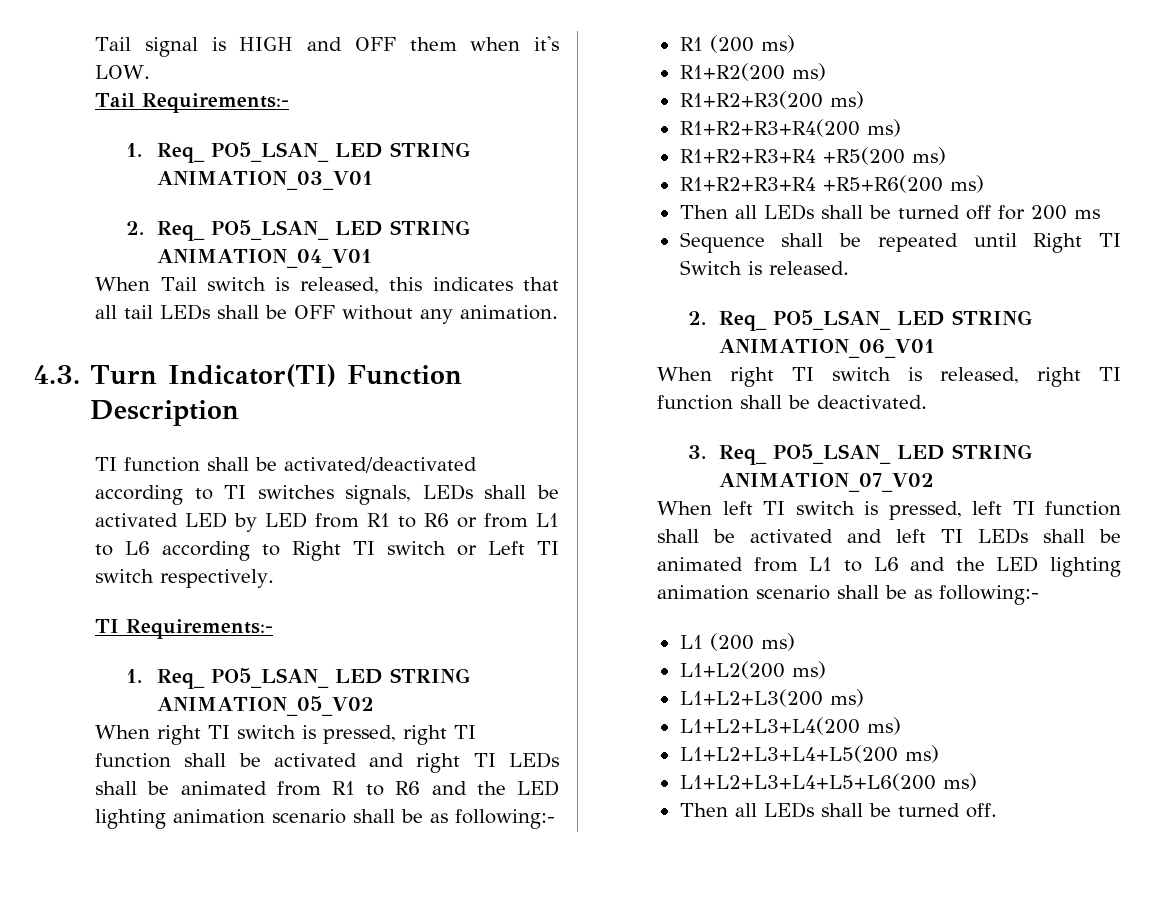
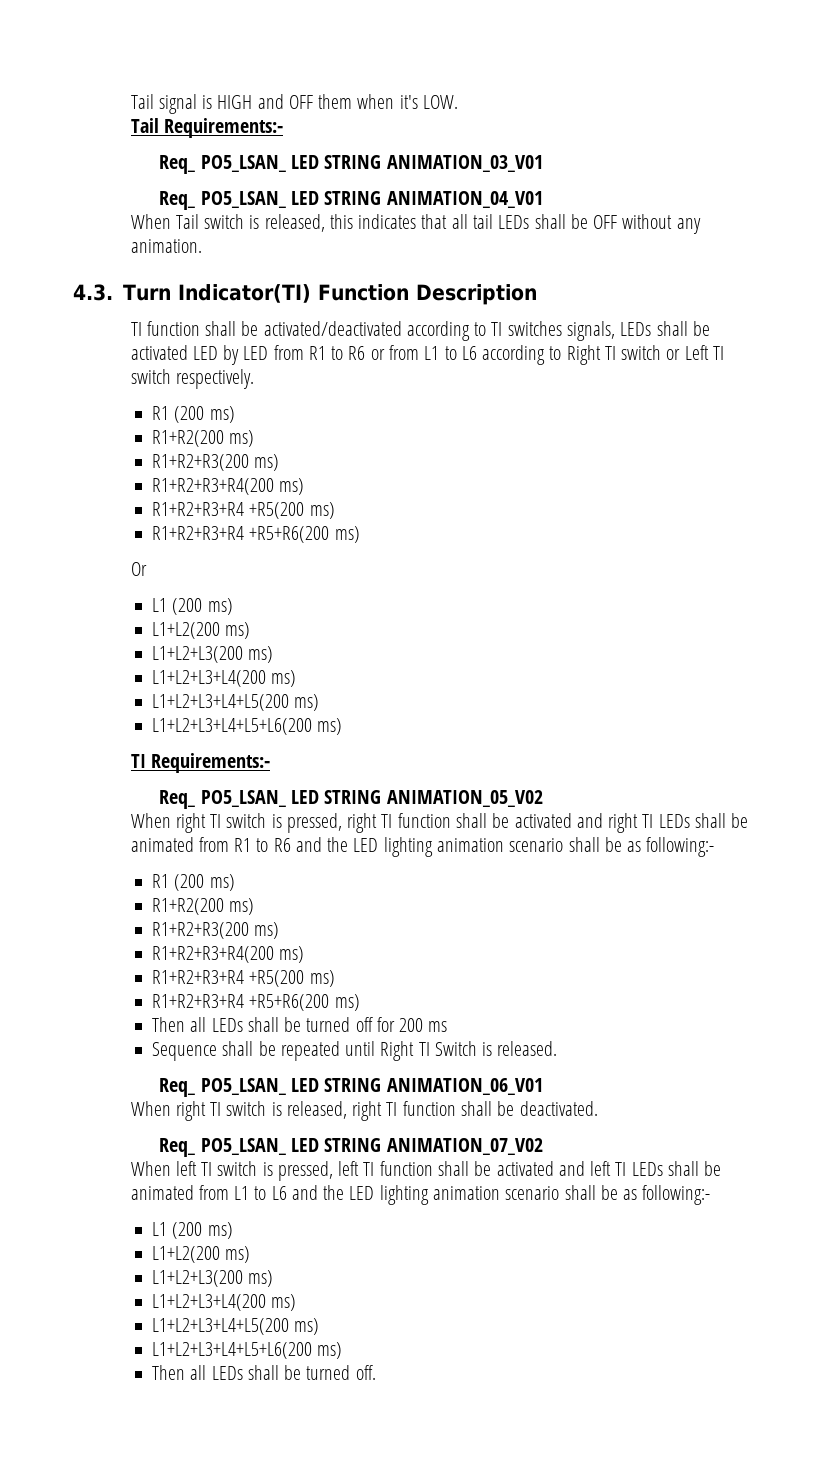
- 1. Req_ PO5_LSAN_ LED STRING ANIMATION_03_V01
+ Req_ PO5_LSAN_ LED STRING ANIMATION_03_V01
- 2. Req_ PO5_LSAN_ LED STRING ANIMATION_04_V01
+ Req_ PO5_LSAN_ LED STRING ANIMATION_04_V01
  TI function shall be activated/deactivated according to TI switches signals, LEDs shall be activated LED by LED from R1 to R6 or from L1 to L6 according to Right TI switch or Left TI switch respectively.
+ R1 (200 ms)
+ R1+R2(200 ms)
+ R1+R2+R3(200 ms)
+ R1+R2+R3+R4(200 ms)
+ R1+R2+R3+R4 +R5(200 ms)
+ R1+R2+R3+R4 +R5+R6(200 ms)
+ Or
+ L1 (200 ms)
+ L1+L2(200 ms)
+ L1+L2+L3(200 ms)
+ L1+L2+L3+L4(200 ms)
+ L1+L2+L3+L4+L5(200 ms)
+ L1+L2+L3+L4+L5+L6(200 ms)
- 1. Req_ PO5_LSAN_ LED STRING ANIMATION_05_V02
+ Req_ PO5_LSAN_ LED STRING ANIMATION_05_V02
- 2. Req_ PO5_LSAN_ LED STRING ANIMATION_06_V01
+ Req_ PO5_LSAN_ LED STRING ANIMATION_06_V01
- 3. Req_ PO5_LSAN_ LED STRING ANIMATION_07_V02
+ Req_ PO5_LSAN_ LED STRING ANIMATION_07_V02

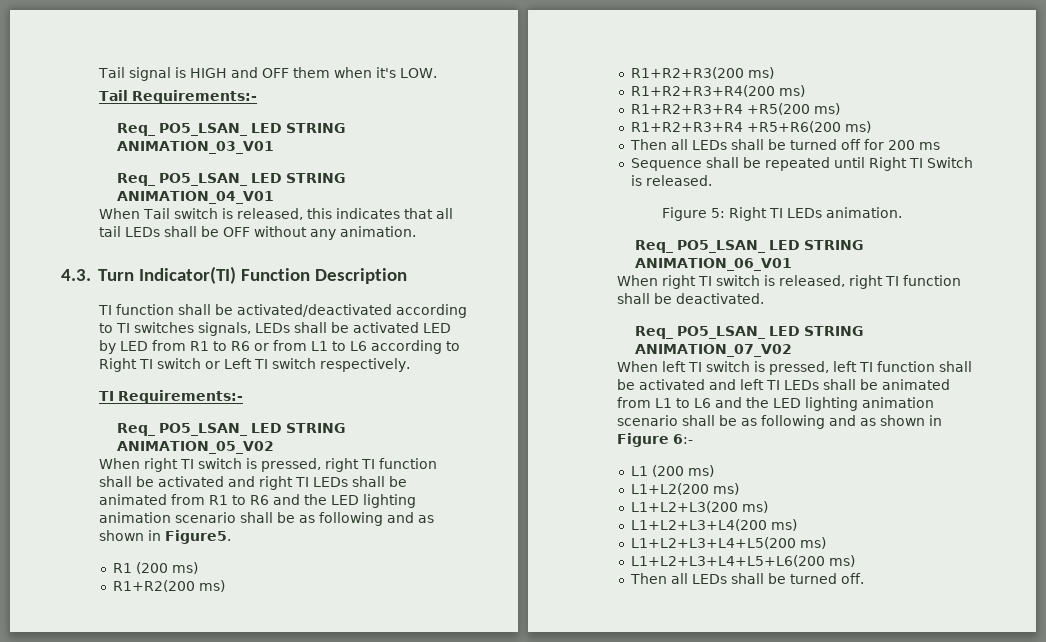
  TI function shall be activated/deactivated according to TI switches signals, LEDs shall be activated LED by LED from R1 to R6 or from L1 to L6 according to Right TI switch or Left TI switch respectively.
- R1 (200 ms)
- R1+R2(200 ms)
- R1+R2+R3(200 ms)
- R1+R2+R3+R4(200 ms)
- R1+R2+R3+R4 +R5(200 ms)
- R1+R2+R3+R4 +R5+R6(200 ms)
- Or
- L1 (200 ms)
- L1+L2(200 ms)
- L1+L2+L3(200 ms)
- L1+L2+L3+L4(200 ms)
- L1+L2+L3+L4+L5(200 ms)
- L1+L2+L3+L4+L5+L6(200 ms)
- When right TI switch is pressed, right TI function shall be activated and right TI LEDs shall be animated from R1 to R6 and the LED lighting animation scenario shall be as following:-
+ When right TI switch is pressed, right TI function shall be activated and right TI LEDs shall be animated from R1 to R6 and the LED lighting animation scenario shall be as following and as shown in Figure5.
+ Figure 5: Right TI LEDs animation.
- When left TI switch is pressed, left TI function shall be activated and left TI LEDs shall be animated from L1 to L6 and the LED lighting animation scenario shall be as following:-
+ When left TI switch is pressed, left TI function shall be activated and left TI LEDs shall be animated from L1 to L6 and the LED lighting animation scenario shall be as following and as shown in Figure 6:-

